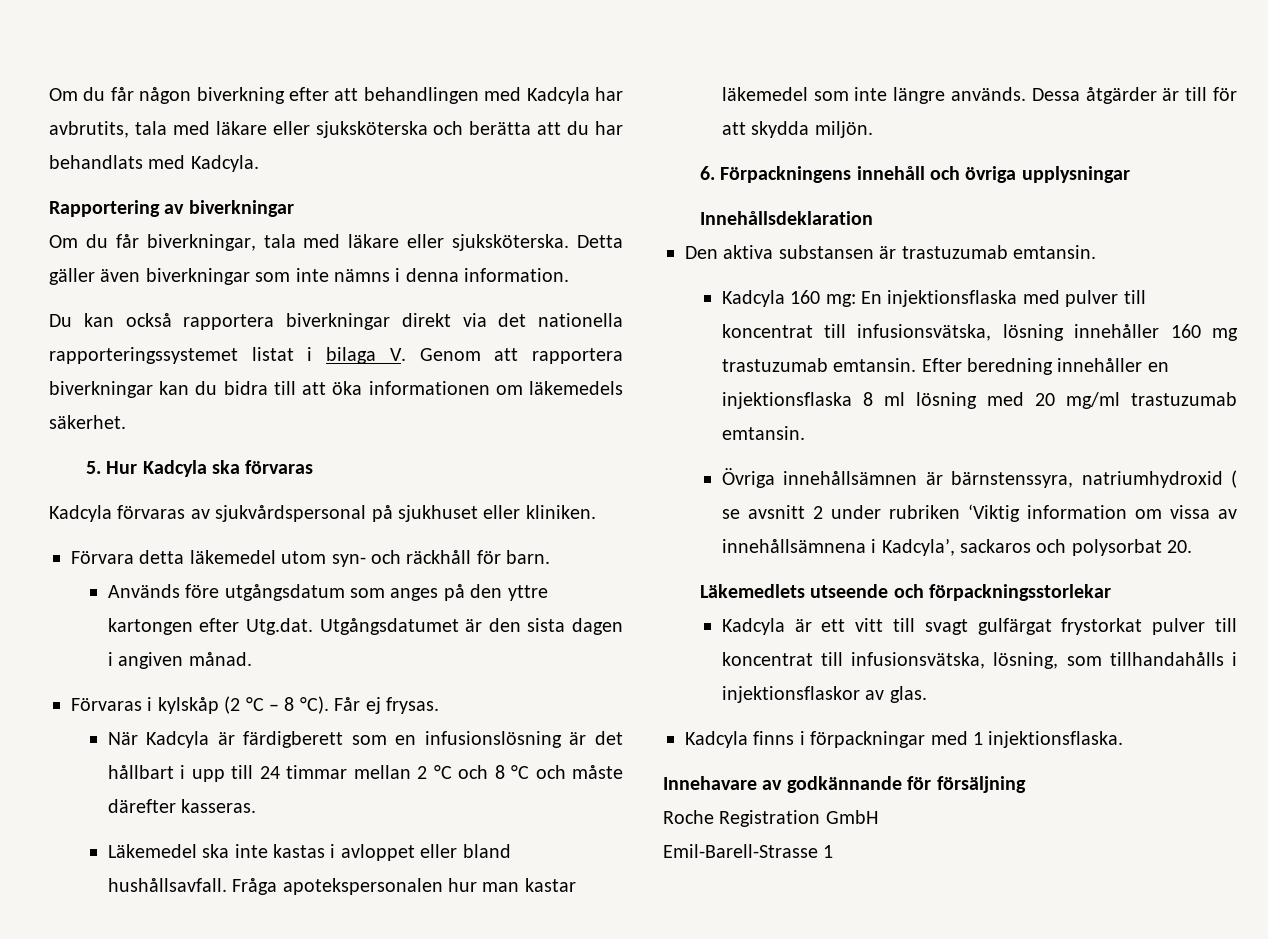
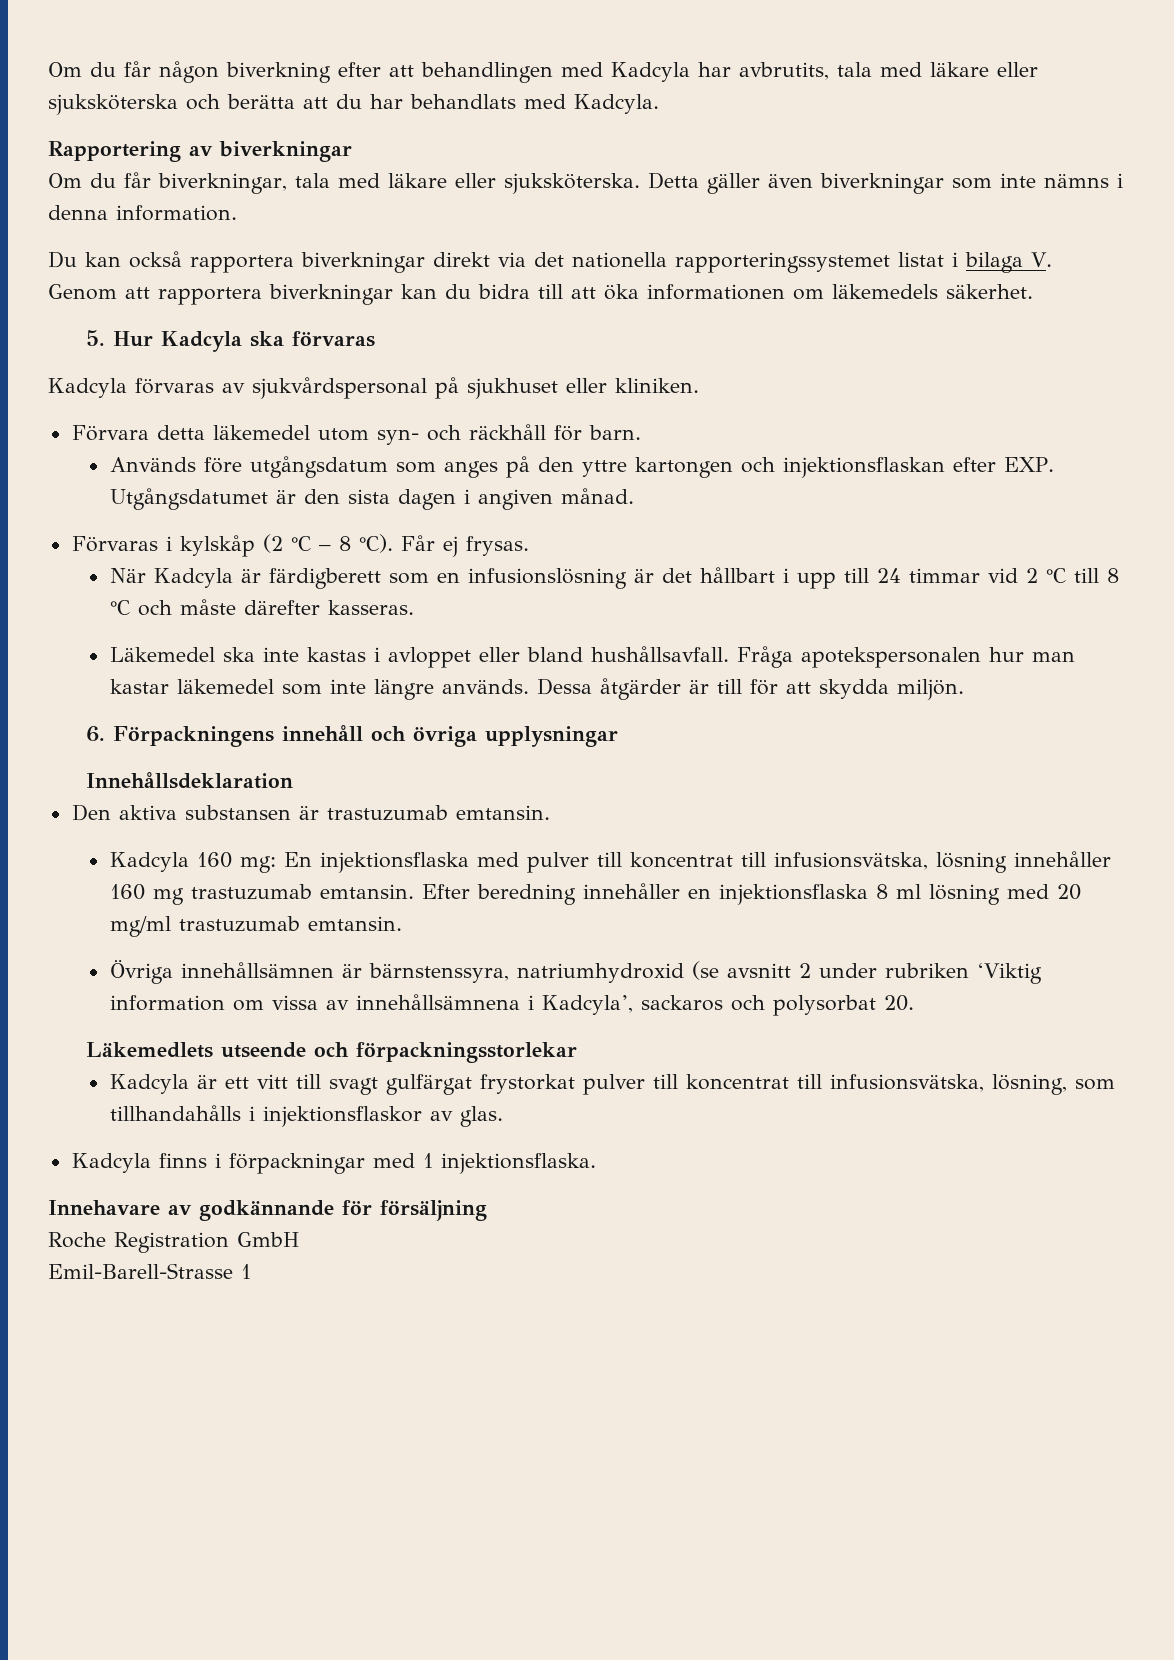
- Används före utgångsdatum som anges på den yttre kartongen efter Utg.dat. Utgångsdatumet är den sista dagen i angiven månad.
+ Används före utgångsdatum som anges på den yttre kartongen och injektionsflaskan efter EXP. Utgångsdatumet är den sista dagen i angiven månad.
- När Kadcyla är färdigberett som en infusionslösning är det hållbart i upp till 24 timmar mellan 2 °C och 8 °C och måste därefter kasseras.
+ När Kadcyla är färdigberett som en infusionslösning är det hållbart i upp till 24 timmar vid 2 °C till 8 °C och måste därefter kasseras.
- Övriga innehållsämnen är bärnstenssyra, natriumhydroxid ( se avsnitt 2 under rubriken ‘Viktig information om vissa av innehållsämnena i Kadcyla’, sackaros och polysorbat 20.
+ Övriga innehållsämnen är bärnstenssyra, natriumhydroxid (se avsnitt 2 under rubriken ‘Viktig information om vissa av innehållsämnena i Kadcyla’, sackaros och polysorbat 20.

